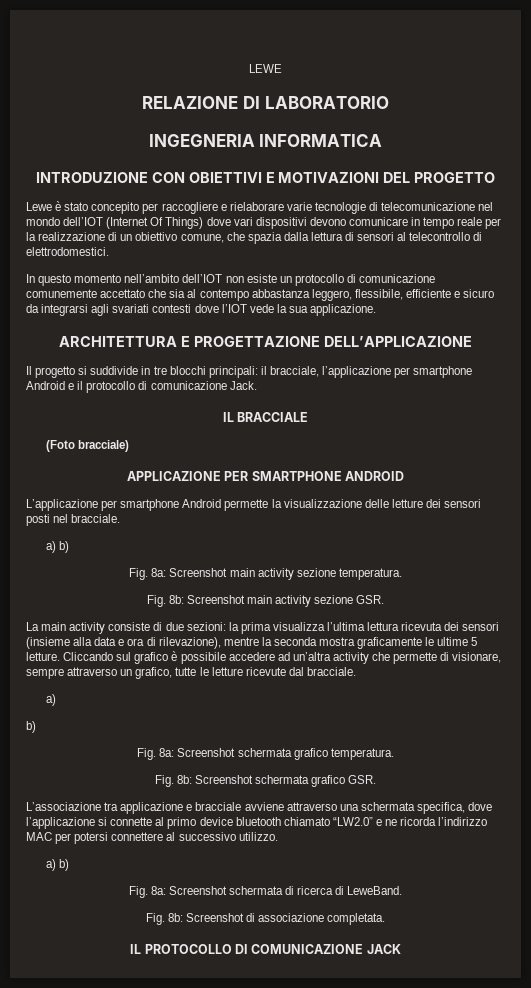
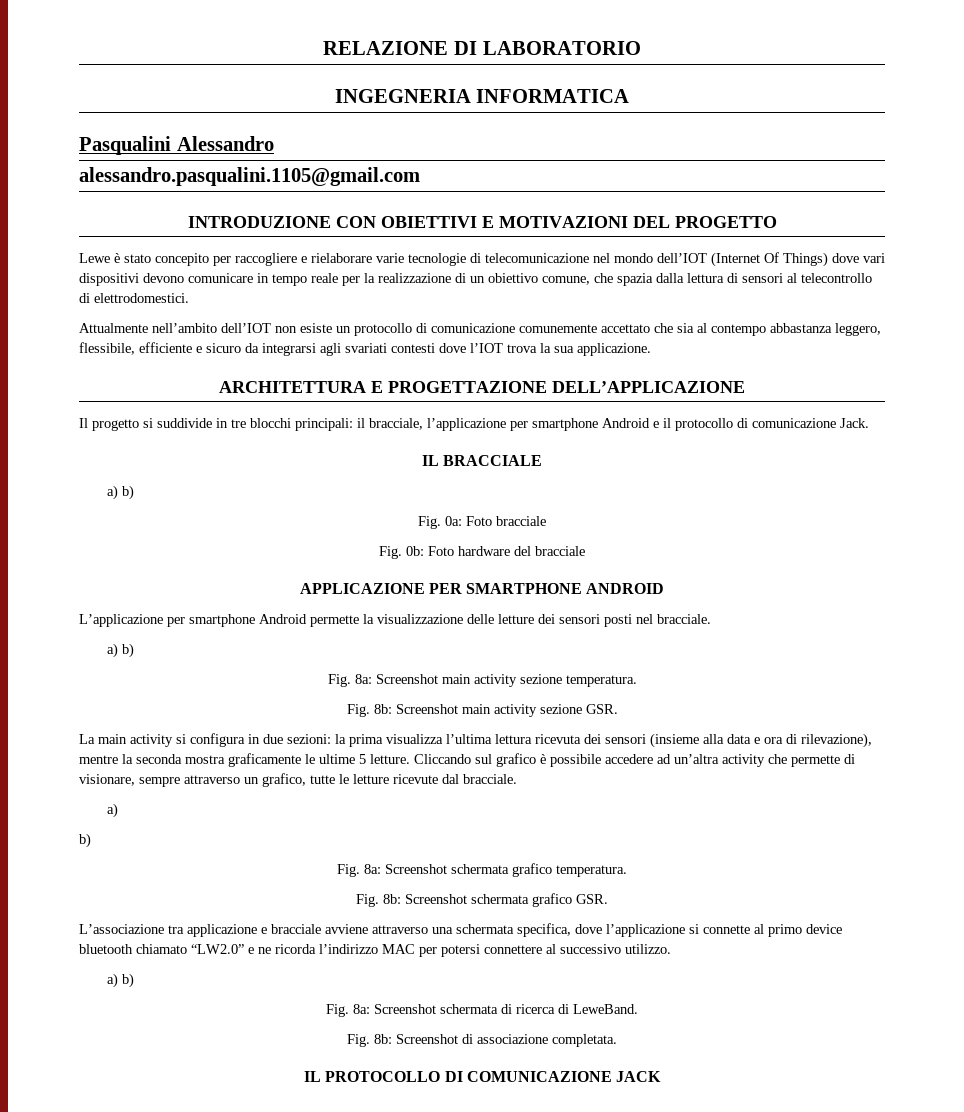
- LEWE
+ Pasqualini Alessandro
+ alessandro.pasqualini.1105@gmail.com
- In questo momento nell’ambito dell’IOT non esiste un protocollo di comunicazione comunemente accettato che sia al contempo abbastanza leggero, flessibile, efficiente e sicuro da integrarsi agli svariati contesti dove l’IOT vede la sua applicazione.
+ Attualmente nell’ambito dell’IOT non esiste un protocollo di comunicazione comunemente accettato che sia al contempo abbastanza leggero, flessibile, efficiente e sicuro da integrarsi agli svariati contesti dove l’IOT trova la sua applicazione.
  IL BRACCIALE
- (Foto bracciale)
+ a) b)
+ Fig. 0a: Foto bracciale
+ Fig. 0b: Foto hardware del bracciale
- La main activity consiste di due sezioni: la prima visualizza l’ultima lettura ricevuta dei sensori (insieme alla data e ora di rilevazione), mentre la seconda mostra graficamente le ultime 5 letture.
+ La main activity si configura in due sezioni: la prima visualizza l’ultima lettura ricevuta dei sensori (insieme alla data e ora di rilevazione), mentre la seconda mostra graficamente le ultime 5 letture.

